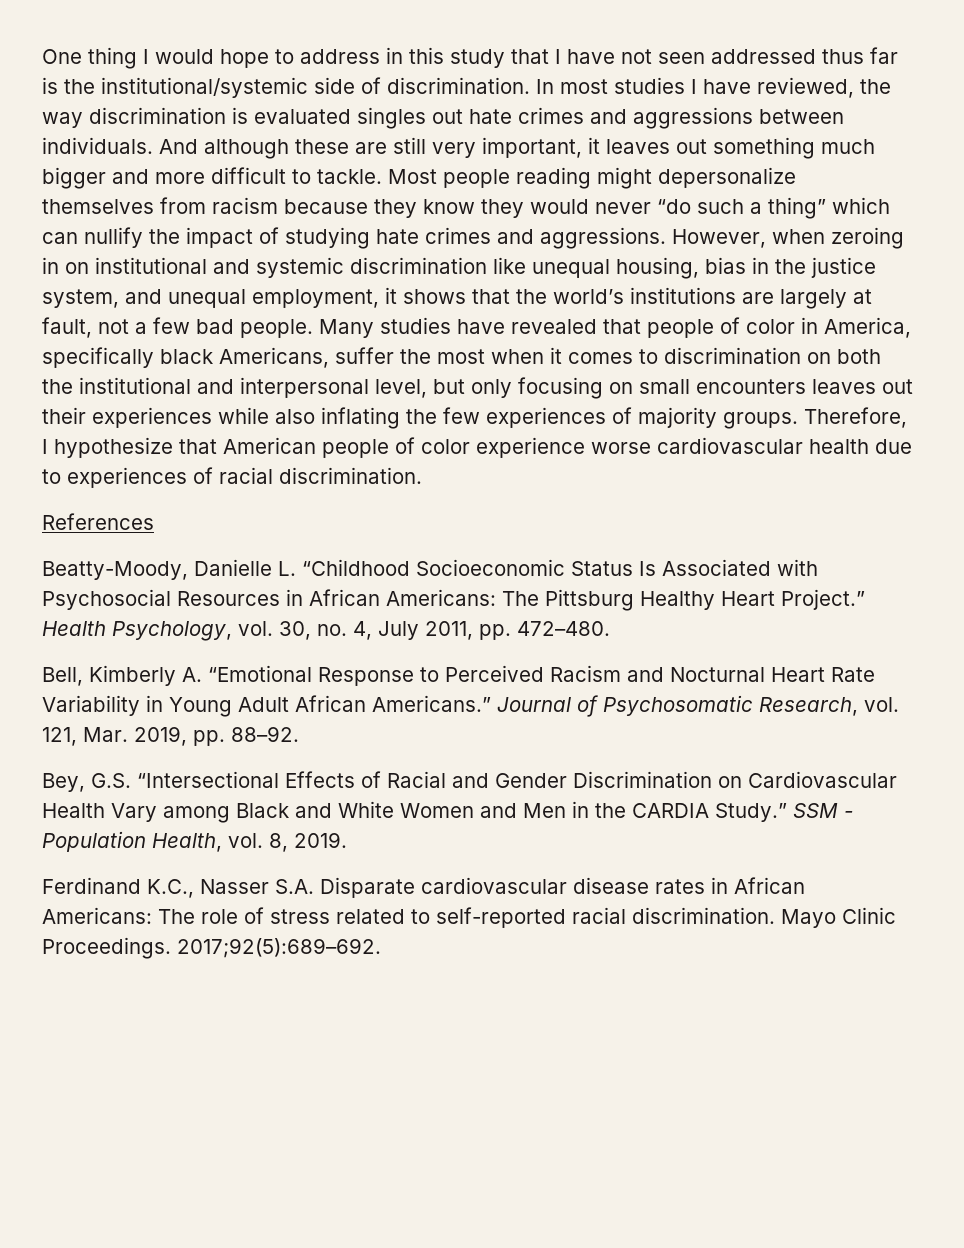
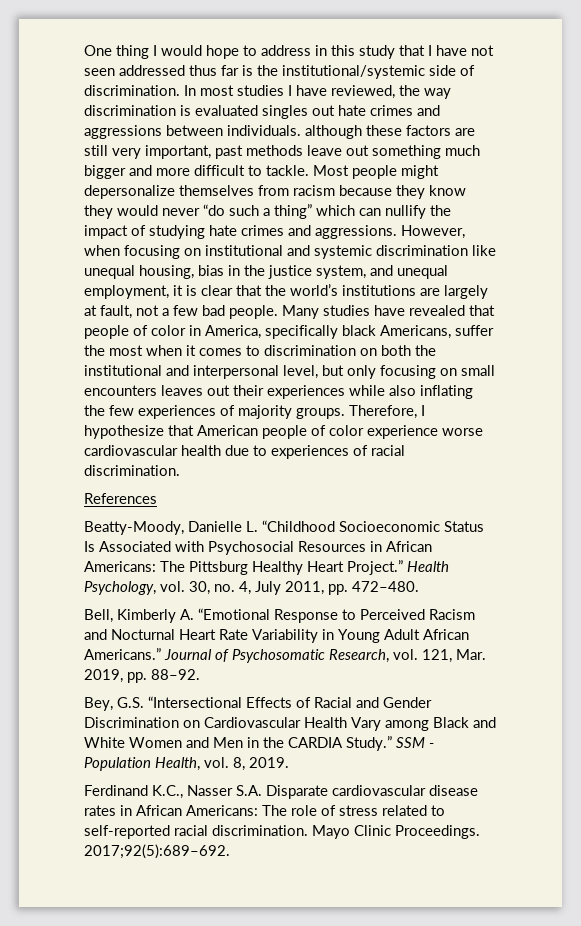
- In most studies I have reviewed, the way discrimination is evaluated singles out hate crimes and aggressions between individuals. And although these are still very important, it leaves out something much bigger and more difficult to tackle.
+ In most studies I have reviewed, the way discrimination is evaluated singles out hate crimes and aggressions between individuals. although these factors are still very important, past methods leave out something much bigger and more difficult to tackle.
- Most people reading might depersonalize themselves from racism because they know they would never “do such a thing” which can nullify the impact of studying hate crimes and aggressions.
+ Most people might depersonalize themselves from racism because they know they would never “do such a thing” which can nullify the impact of studying hate crimes and aggressions.
- However, when zeroing in on institutional and systemic discrimination like unequal housing, bias in the justice system, and unequal employment, it shows that the world’s institutions are largely at fault, not a few bad people.
+ However, when focusing on institutional and systemic discrimination like unequal housing, bias in the justice system, and unequal employment, it is clear that the world’s institutions are largely at fault, not a few bad people.

